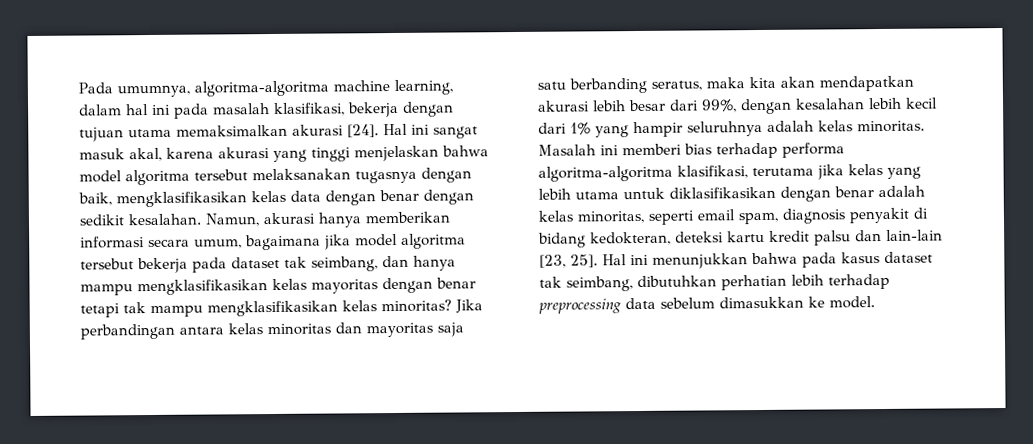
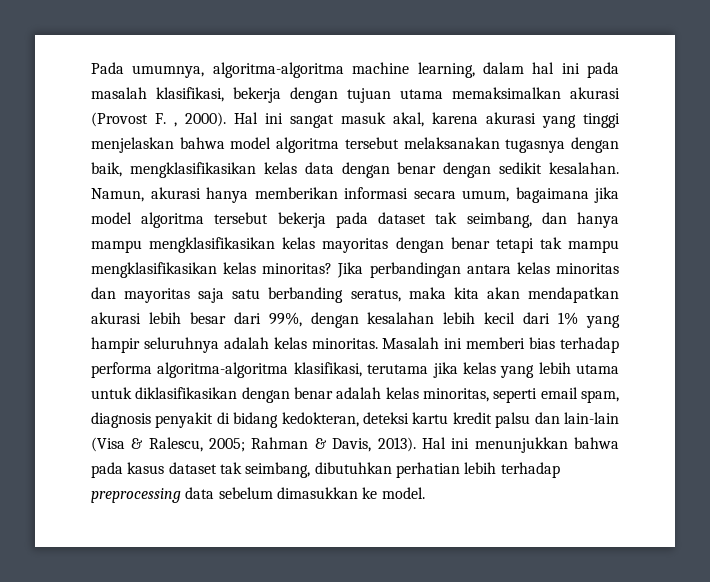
- Pada umumnya, algoritma-algoritma machine learning, dalam hal ini pada masalah klasifikasi, bekerja dengan tujuan utama memaksimalkan akurasi [24].
+ Pada umumnya, algoritma-algoritma machine learning, dalam hal ini pada masalah klasifikasi, bekerja dengan tujuan utama memaksimalkan akurasi (Provost F. , 2000).
- Masalah ini memberi bias terhadap performa algoritma-algoritma klasifikasi, terutama jika kelas yang lebih utama untuk diklasifikasikan dengan benar adalah kelas minoritas, seperti email spam, diagnosis penyakit di bidang kedokteran, deteksi kartu kredit palsu dan lain-lain [23, 25].
+ Masalah ini memberi bias terhadap performa algoritma-algoritma klasifikasi, terutama jika kelas yang lebih utama untuk diklasifikasikan dengan benar adalah kelas minoritas, seperti email spam, diagnosis penyakit di bidang kedokteran, deteksi kartu kredit palsu dan lain-lain (Visa & Ralescu, 2005; Rahman & Davis, 2013).

